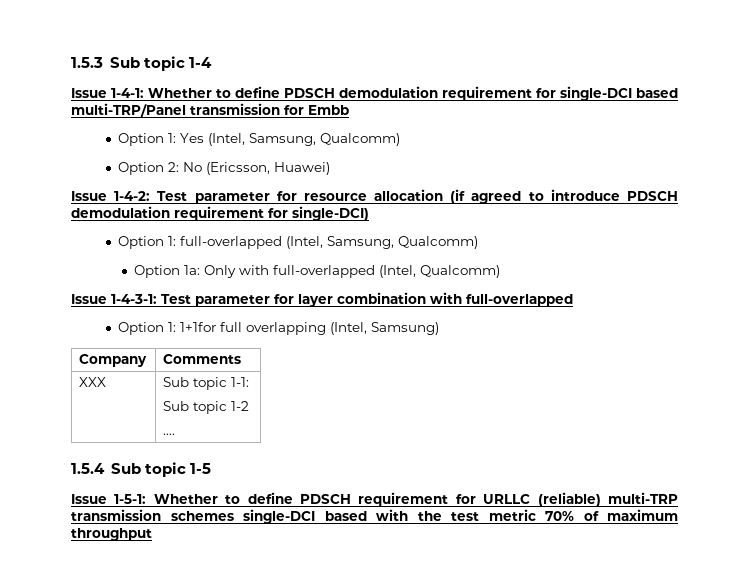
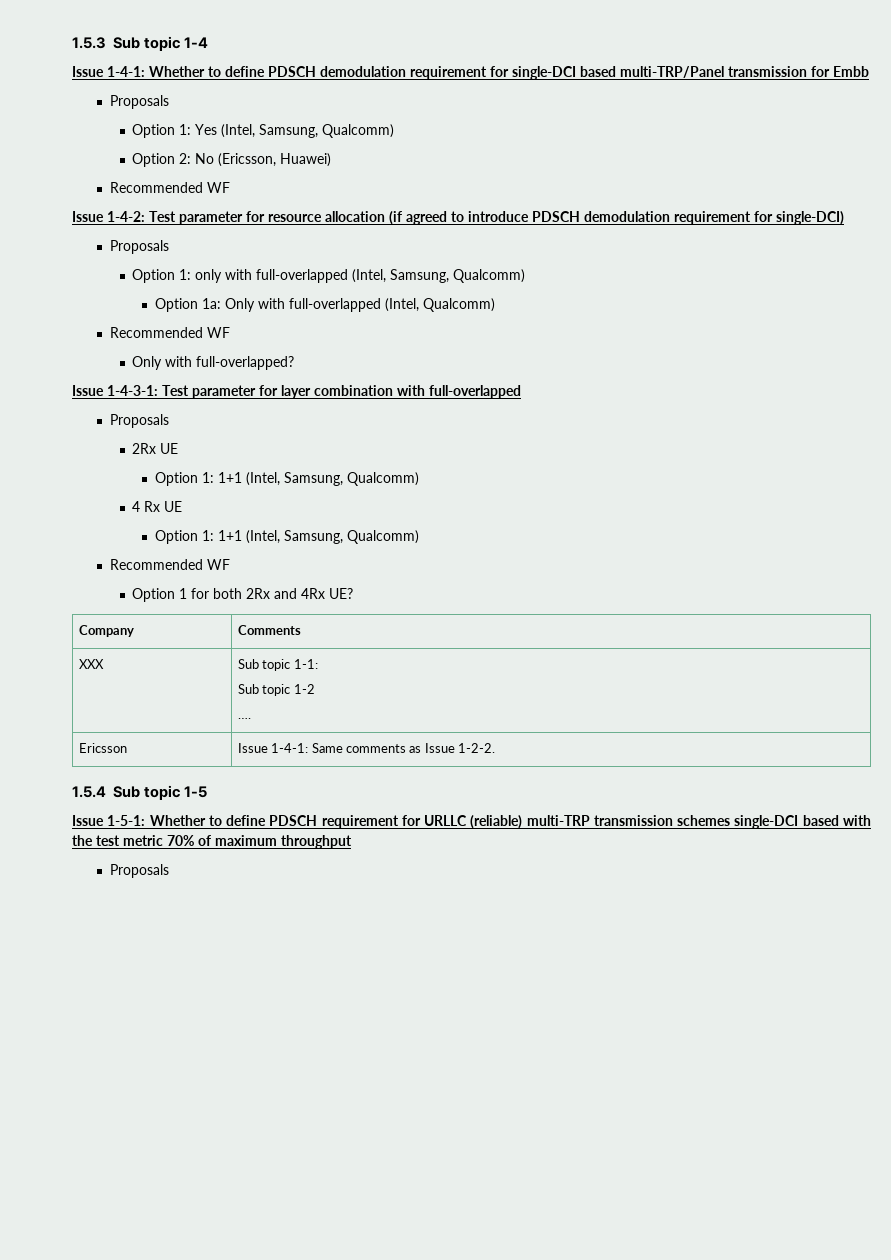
  Issue 1-4-1: Whether to define PDSCH demodulation requirement for single-DCI based multi-TRP/Panel transmission for Embb
+ Proposals
  Option 2: No (Ericsson, Huawei)
+ Recommended WF
  Issue 1-4-2: Test parameter for resource allocation (if agreed to introduce PDSCH demodulation requirement for single-DCI)
- Option 1: full-overlapped (Intel, Samsung, Qualcomm)
+ Proposals
+ Option 1: only with full-overlapped (Intel, Samsung, Qualcomm)
  Option 1a: Only with full-overlapped (Intel, Qualcomm)
+ Recommended WF
+ Only with full-overlapped?
  Issue 1-4-3-1: Test parameter for layer combination with full-overlapped
- Option 1: 1+1for full overlapping (Intel, Samsung)
+ Proposals
+ 2Rx UE
+ Option 1: 1+1 (Intel, Samsung, Qualcomm)
+ 4 Rx UE
+ Option 1: 1+1 (Intel, Samsung, Qualcomm)
+ Recommended WF
+ Option 1 for both 2Rx and 4Rx UE?
+ Ericsson | Issue 1-4-1: Same comments as Issue 1-2-2.
  Issue 1-5-1: Whether to define PDSCH requirement for URLLC (reliable) multi-TRP transmission schemes single-DCI based with the test metric 70% of maximum throughput
+ Proposals

